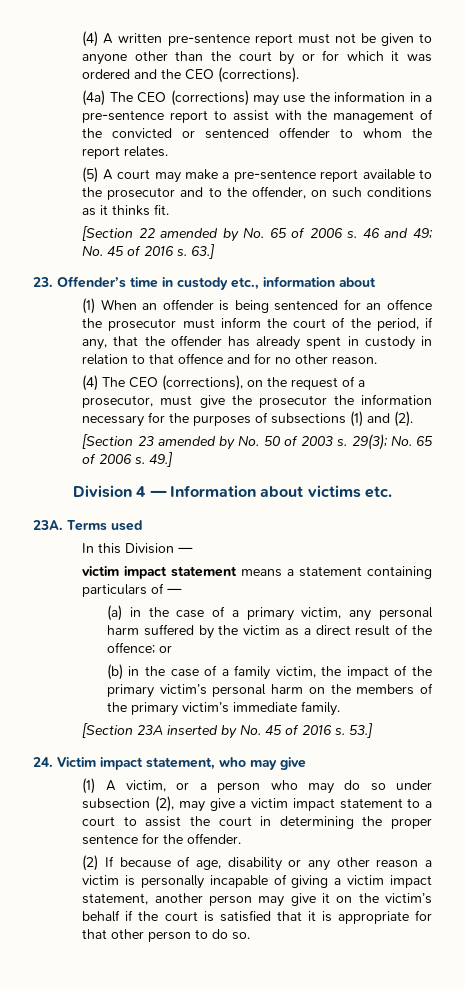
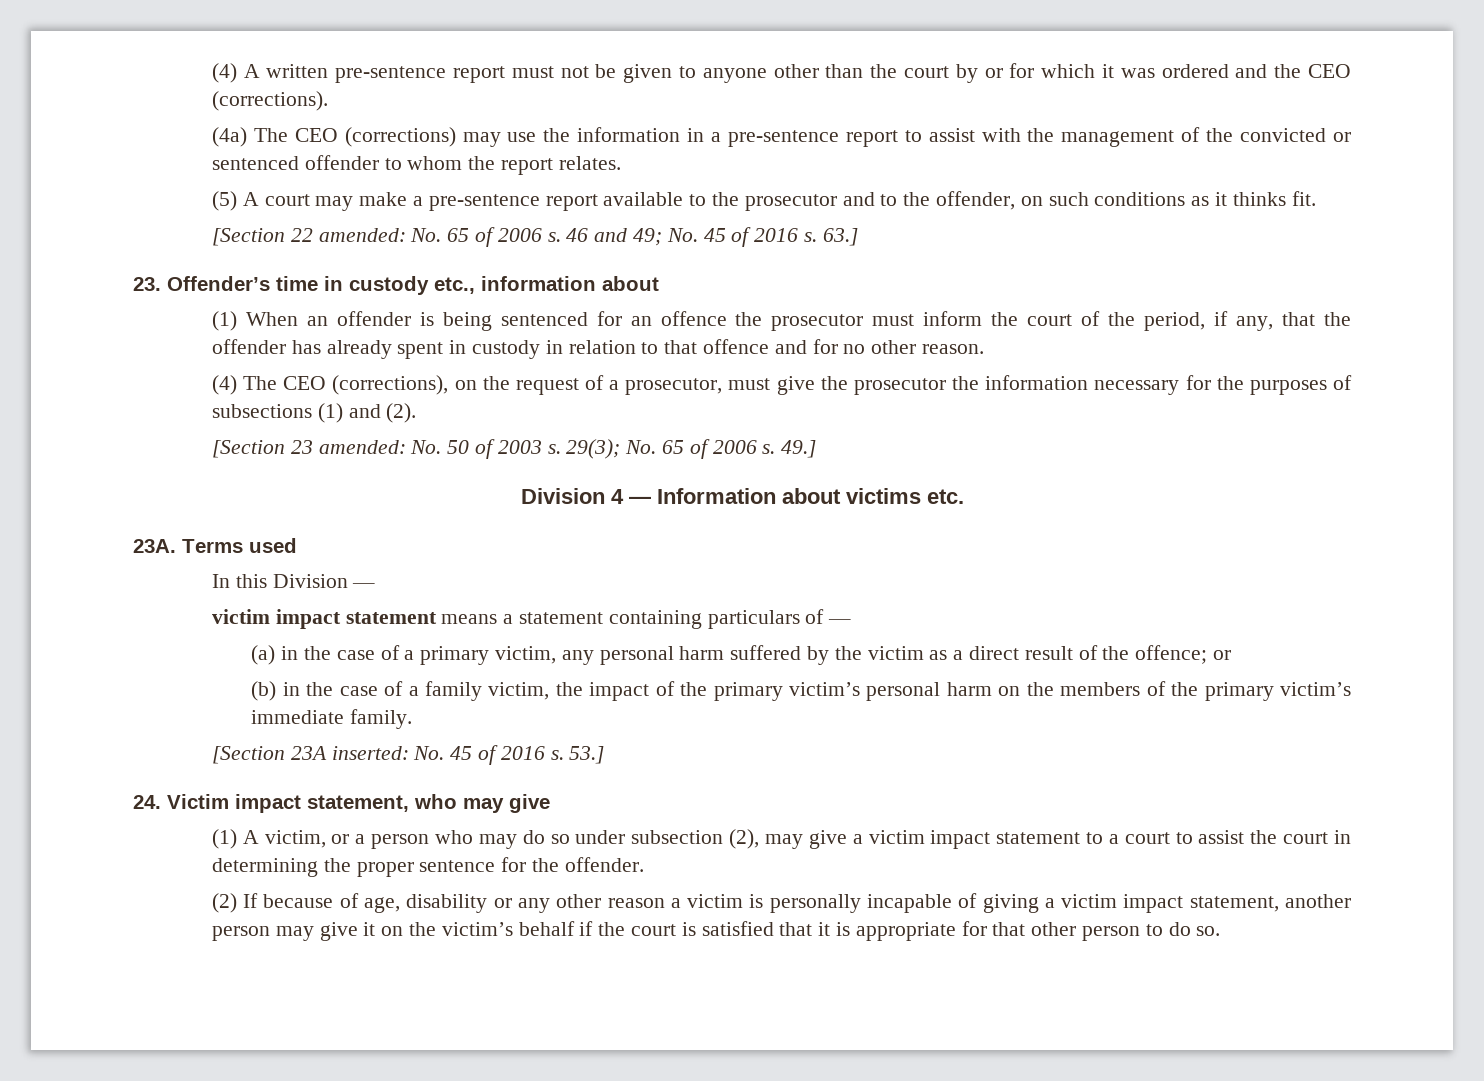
- [Section 22 amended by No. 65 of 2006 s.
+ [Section 22 amended: No. 65 of 2006 s.
- [Section 23 amended by No. 50 of 2003 s.
+ [Section 23 amended: No. 50 of 2003 s.
- [Section 23A inserted by No. 45 of 2016 s.
+ [Section 23A inserted: No. 45 of 2016 s.

